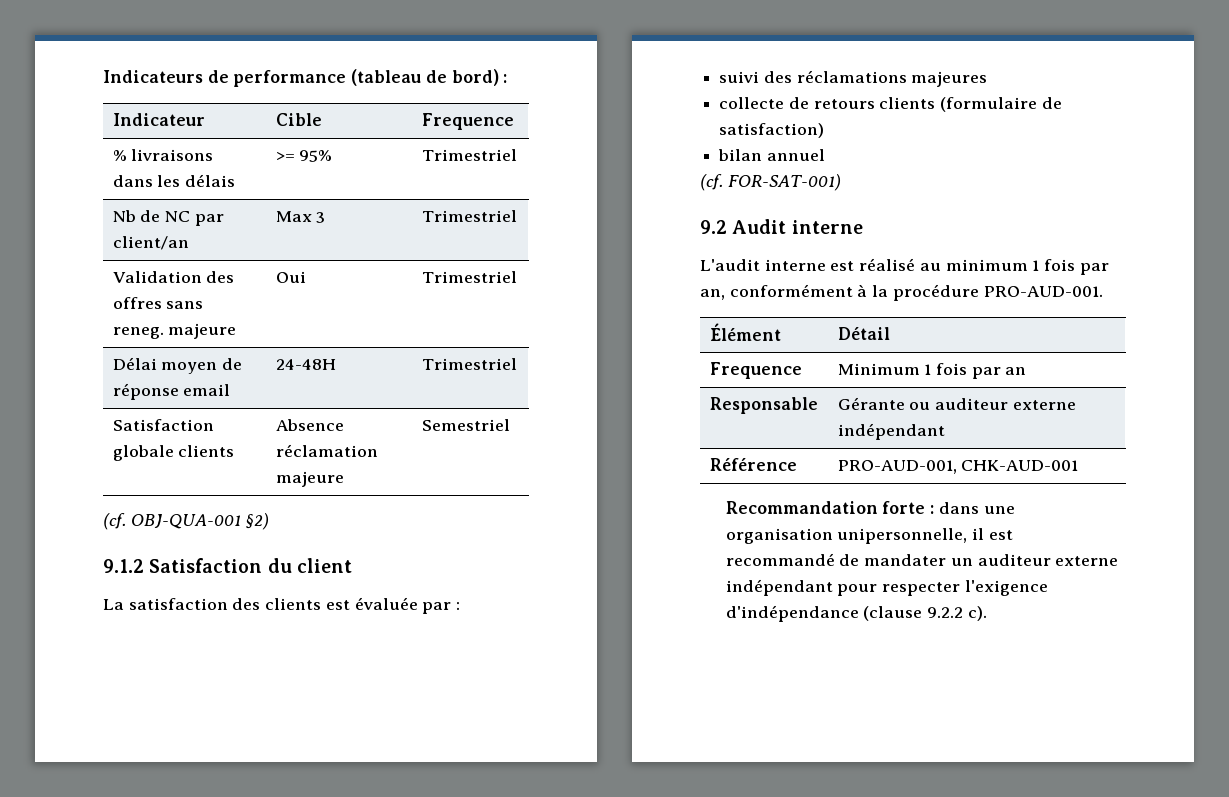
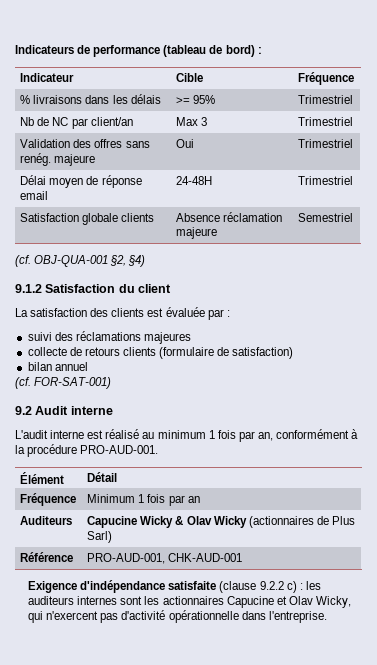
- Indicateur | Cible | Frequence
+ Indicateur | Cible | Fréquence
- Validation des offres sans reneg. majeure | Oui | Trimestriel
+ Validation des offres sans renég. majeure | Oui | Trimestriel
- (cf. OBJ-QUA-001 §2)
+ (cf. OBJ-QUA-001 §2, §4)
- Frequence | Minimum 1 fois par an
+ Fréquence | Minimum 1 fois par an
- Responsable | Gérante ou auditeur externe indépendant
+ Auditeurs | Capucine Wicky & Olav Wicky (actionnaires de Plus Sarl)
  Référence | PRO-AUD-001, CHK-AUD-001
- Recommandation forte : dans une organisation unipersonnelle, il est recommandé de mandater un auditeur externe indépendant pour respecter l'exigence d'indépendance (clause 9.2.2 c).
+ Exigence d'indépendance satisfaite (clause 9.2.2 c) : les auditeurs internes sont les actionnaires Capucine et Olav Wicky, qui n'exercent pas d'activité opérationnelle dans l'entreprise.

